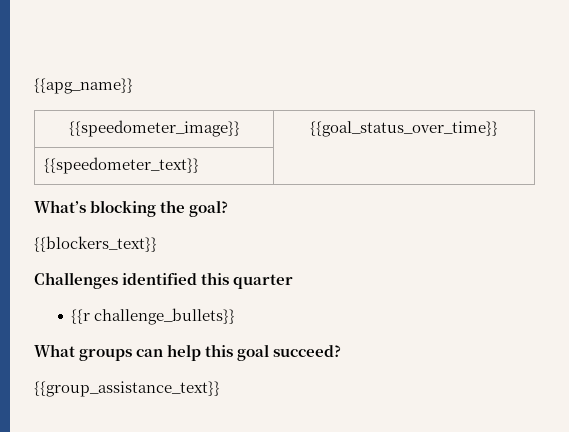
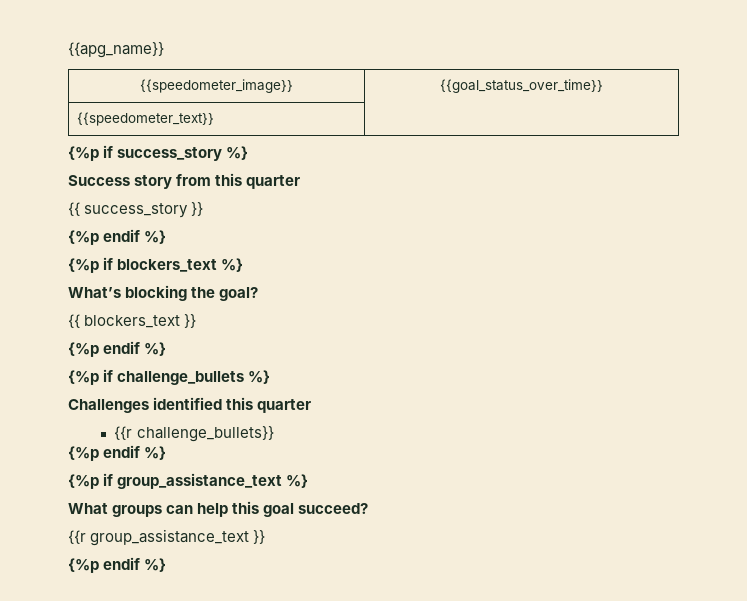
+ {%p if success_story %}
+ Success story from this quarter
+ {{ success_story }}
+ {%p endif %}
+ {%p if blockers_text %}
  What’s blocking the goal?
- {{blockers_text}}
+ {{ blockers_text }}
+ {%p endif %}
+ {%p if challenge_bullets %}
  {{r challenge_bullets}}
+ {%p endif %}
+ {%p if group_assistance_text %}
- {{group_assistance_text}}
+ {{r group_assistance_text }}
+ {%p endif %}

